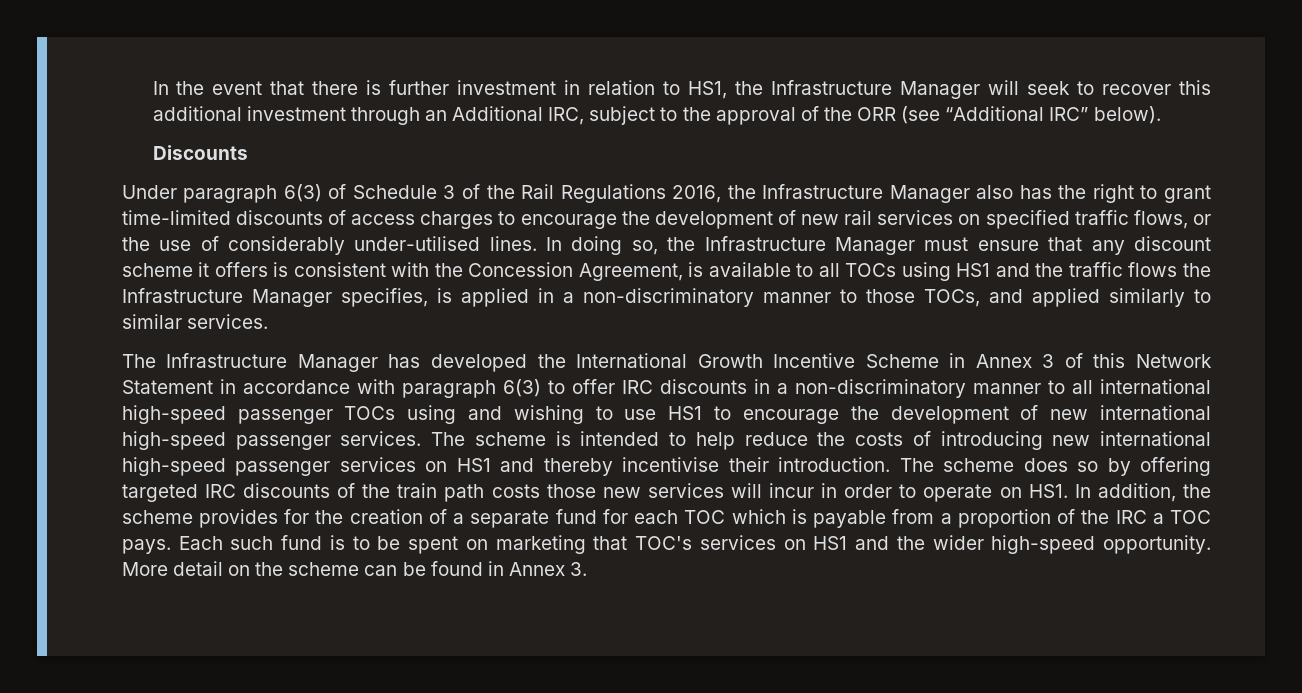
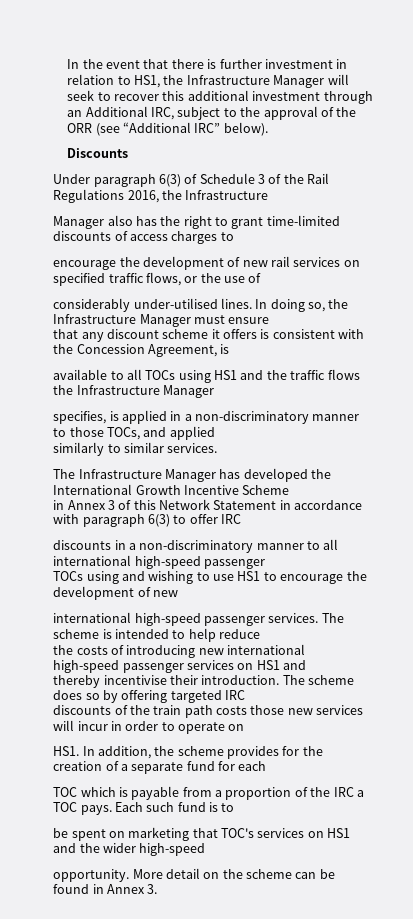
- Under paragraph 6(3) of Schedule 3 of the Rail Regulations 2016, the Infrastructure Manager also has the right to grant time-limited discounts of access charges to encourage the development of new rail services on specified traffic flows, or the use of considerably under-utilised lines.
+ Under paragraph 6(3) of Schedule 3 of the Rail Regulations 2016, the Infrastructure
+ Manager also has the right to grant time-limited discounts of access charges to
+ encourage the development of new rail services on specified traffic flows, or the use of
+ considerably under-utilised lines.
- In doing so, the Infrastructure Manager must ensure that any discount scheme it offers is consistent with the Concession Agreement, is available to all TOCs using HS1 and the traffic flows the Infrastructure Manager specifies, is applied in a non-discriminatory manner to those TOCs, and applied similarly to similar services.
+ In doing so, the Infrastructure Manager must ensure
+ that any discount scheme it offers is consistent with the Concession Agreement, is
+ available to all TOCs using HS1 and the traffic flows the Infrastructure Manager
+ specifies, is applied in a non-discriminatory manner to those TOCs, and applied
+ similarly to similar services.
- The Infrastructure Manager has developed the International Growth Incentive Scheme in Annex 3 of this Network Statement in accordance with paragraph 6(3) to offer IRC discounts in a non-discriminatory manner to all international high-speed passenger TOCs using and wishing to use HS1 to encourage the development of new international high-speed passenger services.
+ The Infrastructure Manager has developed the International Growth Incentive Scheme
+ in Annex 3 of this Network Statement in accordance with paragraph 6(3) to offer IRC
+ discounts in a non-discriminatory manner to all international high-speed passenger
+ TOCs using and wishing to use HS1 to encourage the development of new
+ international high-speed passenger services.
- The scheme is intended to help reduce the costs of introducing new international high-speed passenger services on HS1 and thereby incentivise their introduction.
+ The scheme is intended to help reduce
+ the costs of introducing new international high-speed passenger services on HS1 and
+ thereby incentivise their introduction.
- The scheme does so by offering targeted IRC discounts of the train path costs those new services will incur in order to operate on HS1. In addition, the scheme provides for the creation of a separate fund for each TOC which is payable from a proportion of the IRC a TOC pays.
+ The scheme does so by offering targeted IRC
+ discounts of the train path costs those new services will incur in order to operate on
+ HS1. In addition, the scheme provides for the creation of a separate fund for each
+ TOC which is payable from a proportion of the IRC a TOC pays.
- Each such fund is to be spent on marketing that TOC's services on HS1 and the wider high-speed opportunity.
+ Each such fund is to
+ be spent on marketing that TOC's services on HS1 and the wider high-speed
+ opportunity.

